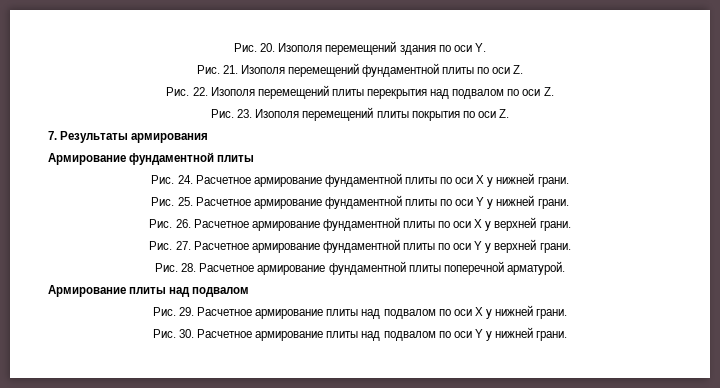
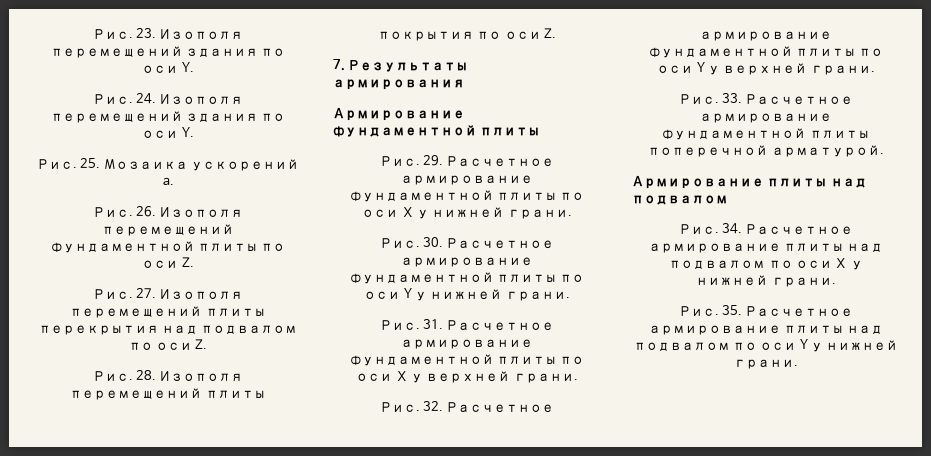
- Рис. 20. Изополя перемещений здания по оси Y.
- Рис. 21. Изополя перемещений фундаментной плиты по оси Z.
+ Рис. 23. Изополя перемещений здания по оси Y.
+ Рис. 24. Изополя перемещений здания по оси Y.
+ Рис. 25. Мозаика ускорений a.
+ Рис. 26. Изополя перемещений фундаментной плиты по оси Z.
- Рис. 22. Изополя перемещений плиты перекрытия над подвалом по оси Z.
+ Рис. 27. Изополя перемещений плиты перекрытия над подвалом по оси Z.
- Рис. 23. Изополя перемещений плиты покрытия по оси Z.
+ Рис. 28. Изополя перемещений плиты покрытия по оси Z.
- Рис. 24. Расчетное армирование фундаментной плиты по оси Х у нижней грани.
+ Рис. 29. Расчетное армирование фундаментной плиты по оси Х у нижней грани.
- Рис. 25. Расчетное армирование фундаментной плиты по оси Y у нижней грани.
+ Рис. 30. Расчетное армирование фундаментной плиты по оси Y у нижней грани.
- Рис. 26. Расчетное армирование фундаментной плиты по оси Х у верхней грани.
+ Рис. 31. Расчетное армирование фундаментной плиты по оси Х у верхней грани.
- Рис. 27. Расчетное армирование фундаментной плиты по оси Y у верхней грани.
+ Рис. 32. Расчетное армирование фундаментной плиты по оси Y у верхней грани.
- Рис. 28. Расчетное армирование фундаментной плиты поперечной арматурой.
+ Рис. 33. Расчетное армирование фундаментной плиты поперечной арматурой.
- Рис. 29. Расчетное армирование плиты над подвалом по оси Х у нижней грани.
+ Рис. 34. Расчетное армирование плиты над подвалом по оси Х у нижней грани.
- Рис. 30. Расчетное армирование плиты над подвалом по оси Y у нижней грани.
+ Рис. 35. Расчетное армирование плиты над подвалом по оси Y у нижней грани.

